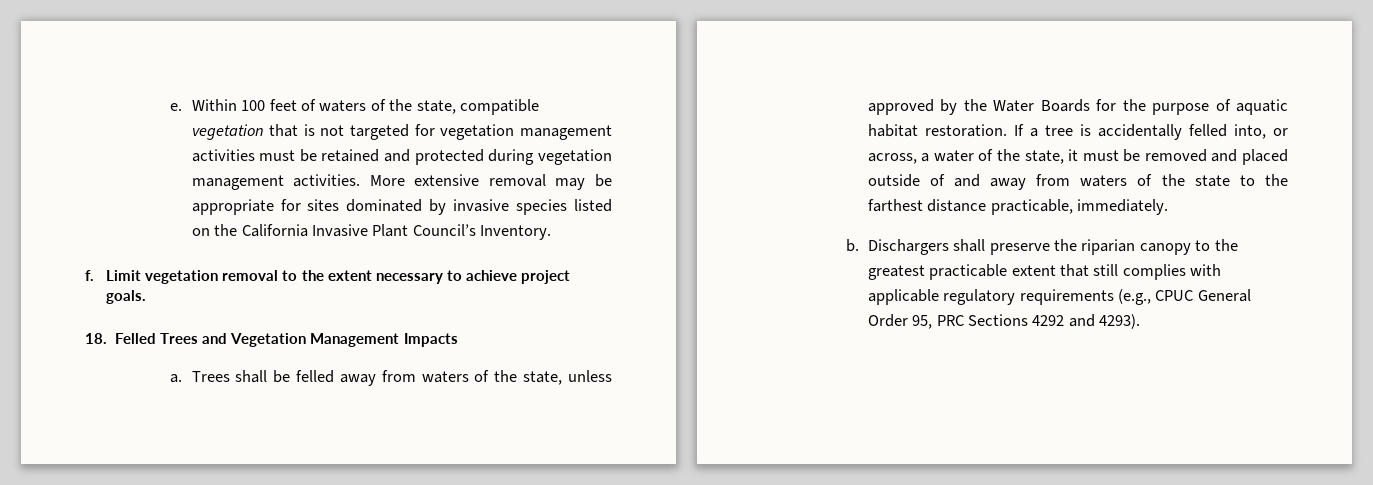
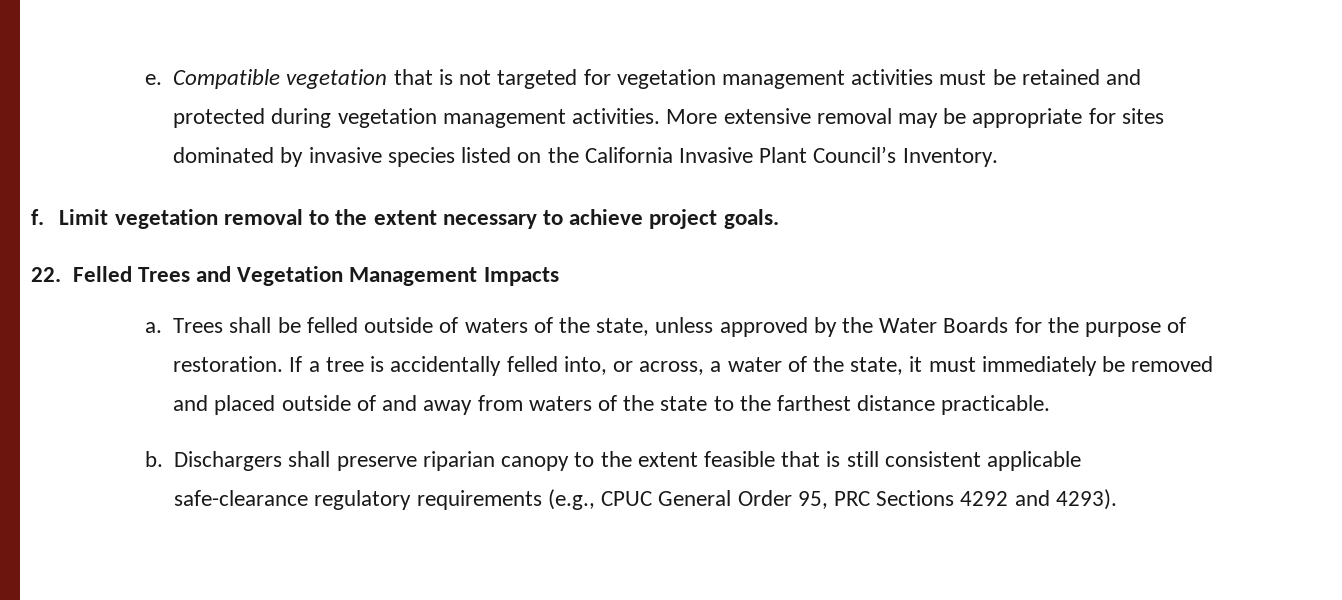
- Within 100 feet of waters of the state, compatible vegetation that is not targeted for vegetation management activities must be retained and protected during vegetation management activities.
+ Compatible vegetation that is not targeted for vegetation management activities must be retained and protected during vegetation management activities.
- 18. Felled Trees and Vegetation Management Impacts
+ 22. Felled Trees and Vegetation Management Impacts
- Trees shall be felled away from waters of the state, unless approved by the Water Boards for the purpose of aquatic habitat restoration.
+ Trees shall be felled outside of waters of the state, unless approved by the Water Boards for the purpose of restoration.
- If a tree is accidentally felled into, or across, a water of the state, it must be removed and placed outside of and away from waters of the state to the farthest distance practicable, immediately.
+ If a tree is accidentally felled into, or across, a water of the state, it must immediately be removed and placed outside of and away from waters of the state to the farthest distance practicable.
- Dischargers shall preserve the riparian canopy to the greatest practicable extent that still complies with applicable regulatory requirements (e.g., CPUC General Order 95, PRC Sections 4292 and 4293).
+ Dischargers shall preserve riparian canopy to the extent feasible that is still consistent applicable safe-clearance regulatory requirements (e.g., CPUC General Order 95, PRC Sections 4292 and 4293).

